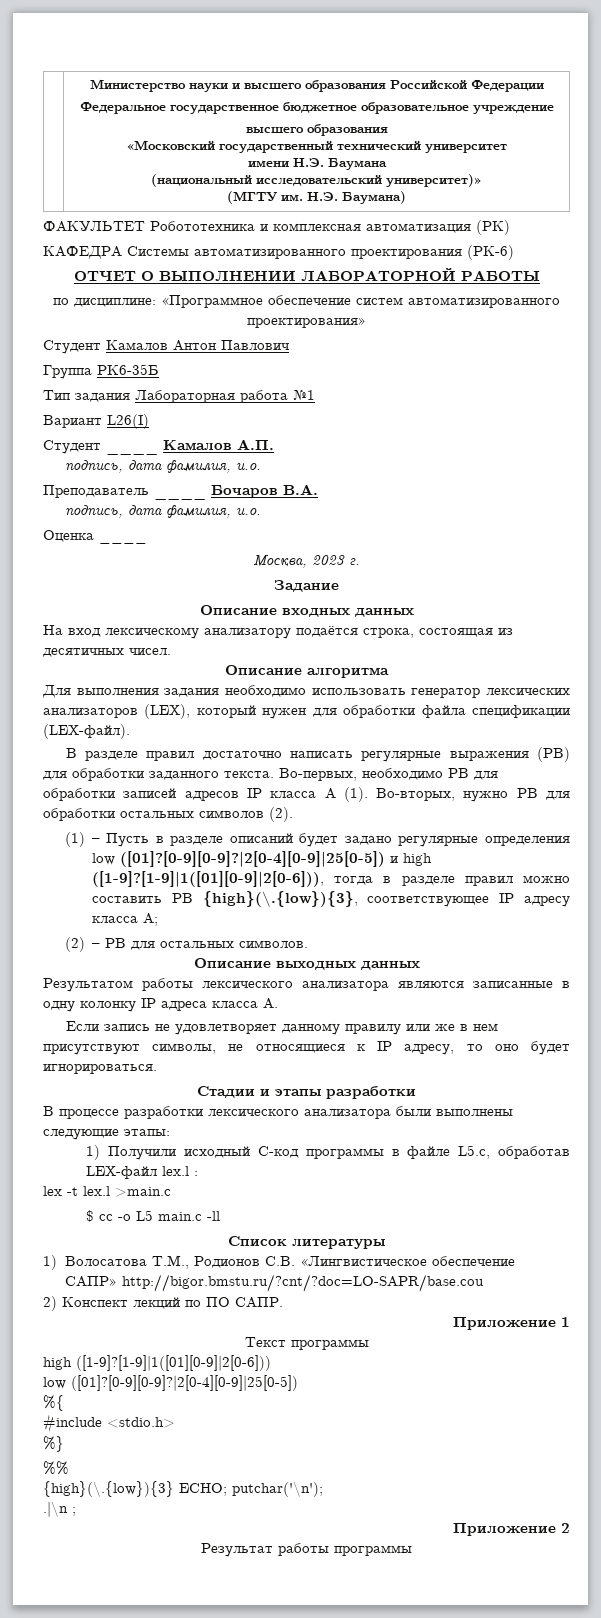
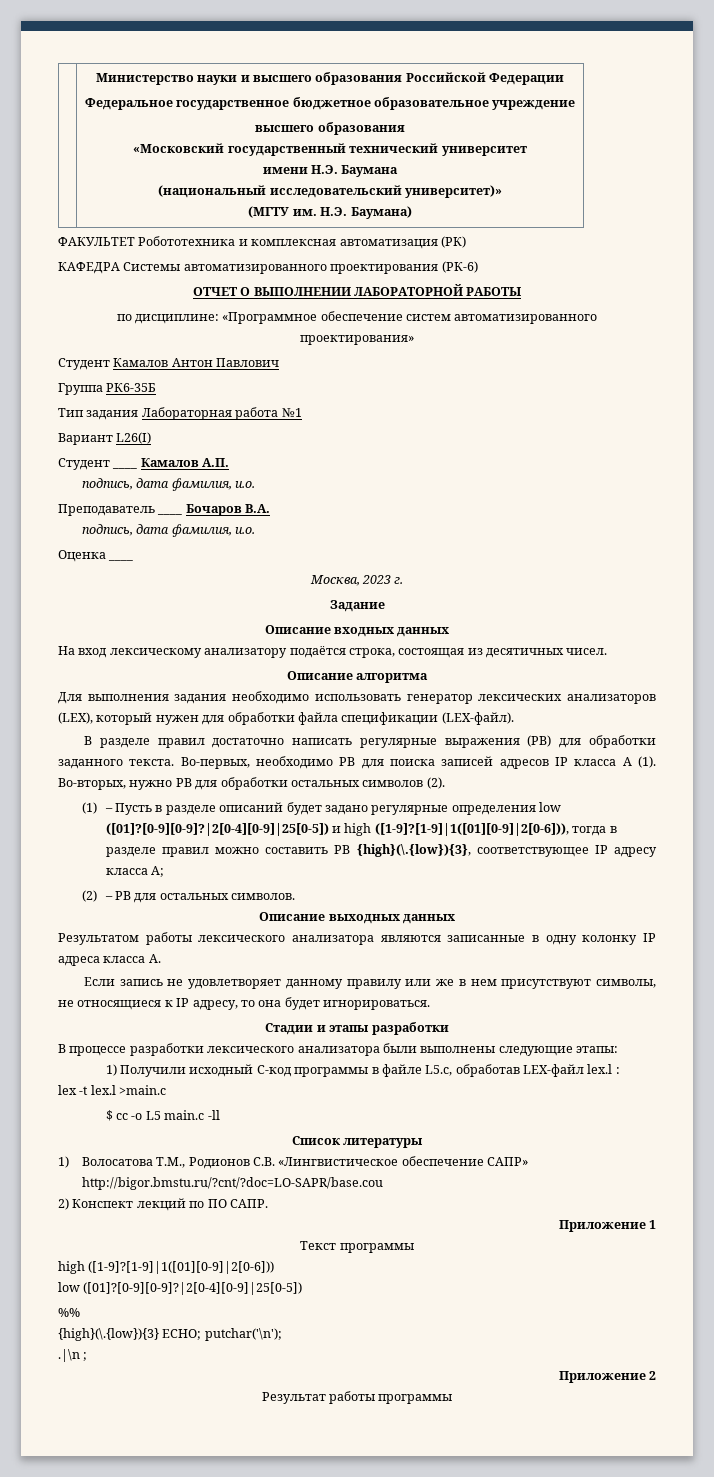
- Во-первых, необходимо РВ для обработки записей адресов IP класса A (1).
+ Во-первых, необходимо РВ для поиска записей адресов IP класса A (1).
- Если запись не удовлетворяет данному правилу или же в нем присутствуют символы, не относящиеся к IP адресу, то оно будет игнорироваться.
+ Если запись не удовлетворяет данному правилу или же в нем присутствуют символы, не относящиеся к IP адресу, то она будет игнорироваться.
- %{
- #include <stdio.h>
- %}

